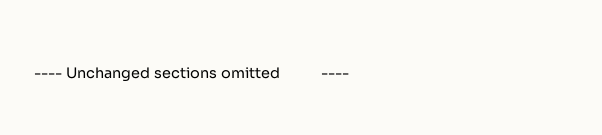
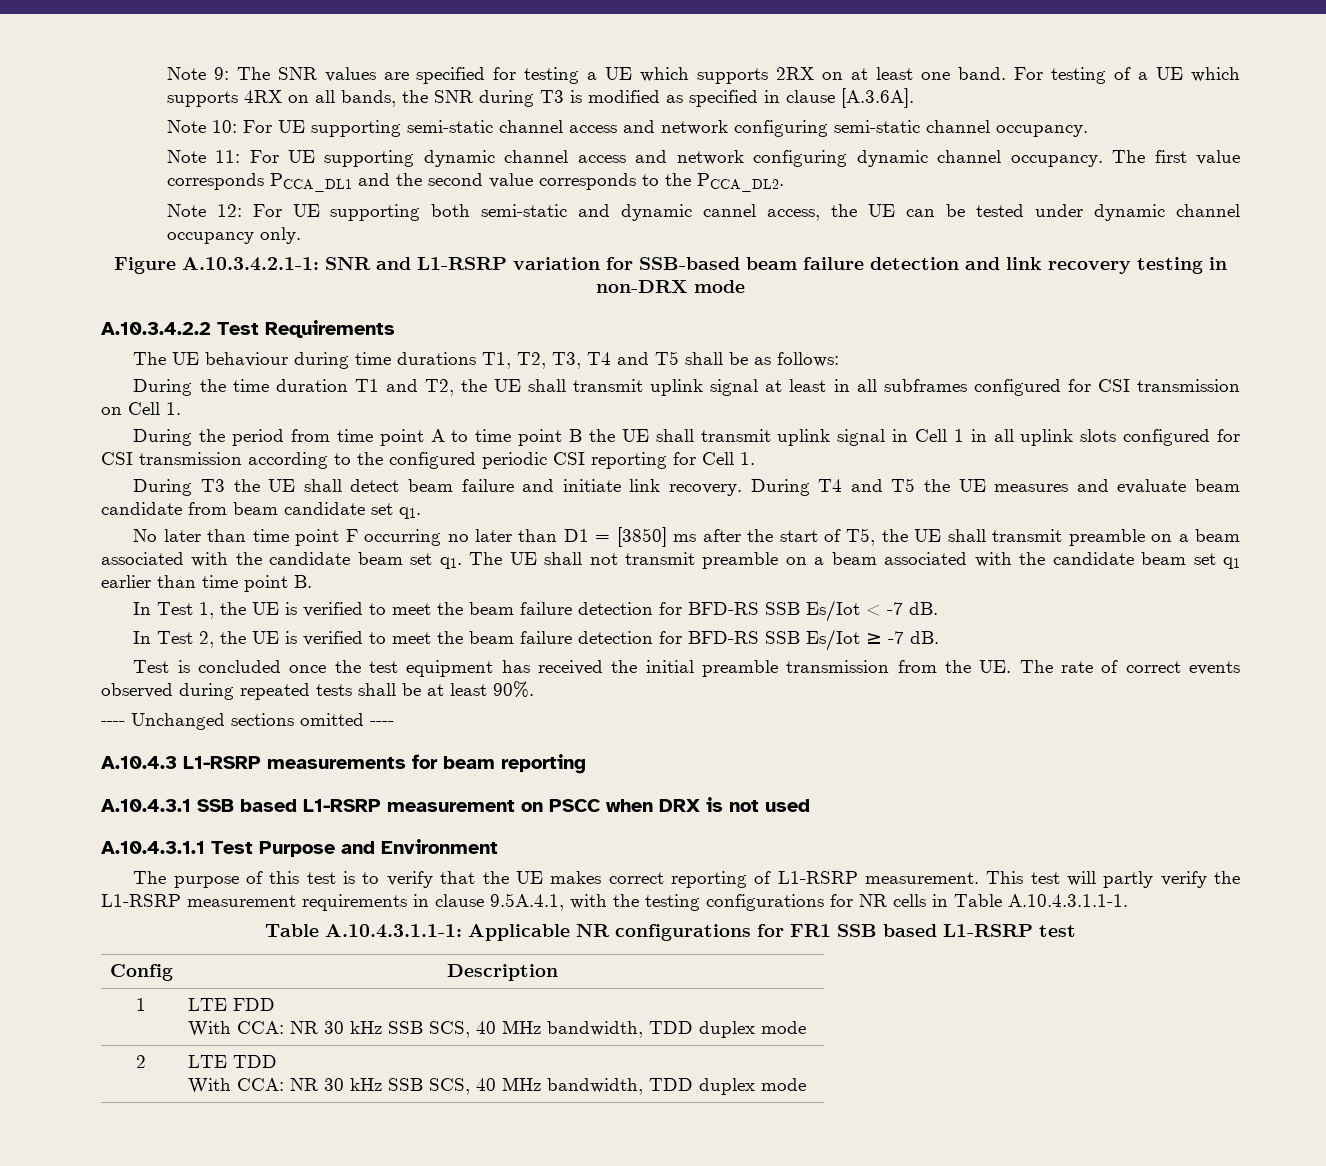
+ Note 9: The SNR values are specified for testing a UE which supports 2RX on at least one band. For testing of a UE which supports 4RX on all bands, the SNR during T3 is modified as specified in clause [A.3.6A].
+ Note 10: For UE supporting semi-static channel access and network configuring semi-static channel occupancy.
+ Note 11: For UE supporting dynamic channel access and network configuring dynamic channel occupancy. The first value corresponds PCCA_DL1 and the second value corresponds to the PCCA_DL2.
+ Note 12: For UE supporting both semi-static and dynamic cannel access, the UE can be tested under dynamic channel occupancy only.
+ Figure A.10.3.4.2.1-1: SNR and L1-RSRP variation for SSB-based beam failure detection and link recovery testing in non-DRX mode
+ A.10.3.4.2.2 Test Requirements
+ The UE behaviour during time durations T1, T2, T3, T4 and T5 shall be as follows:
+ During the time duration T1 and T2, the UE shall transmit uplink signal at least in all subframes configured for CSI transmission on Cell 1.
+ During the period from time point A to time point B the UE shall transmit uplink signal in Cell 1 in all uplink slots configured for CSI transmission according to the configured periodic CSI reporting for Cell 1.
+ During T3 the UE shall detect beam failure and initiate link recovery. During T4 and T5 the UE measures and evaluate beam candidate from beam candidate set q1.
+ No later than time point F occurring no later than D1 = [3850] ms after the start of T5, the UE shall transmit preamble on a beam associated with the candidate beam set q1. The UE shall not transmit preamble on a beam associated with the candidate beam set q1 earlier than time point B.
+ In Test 1, the UE is verified to meet the beam failure detection for BFD-RS SSB Es/Iot < -7 dB.
+ In Test 2, the UE is verified to meet the beam failure detection for BFD-RS SSB Es/Iot ≥ -7 dB.
+ Test is concluded once the test equipment has received the initial preamble transmission from the UE. The rate of correct events observed during repeated tests shall be at least 90%.
+ A.10.4.3 L1-RSRP measurements for beam reporting
+ A.10.4.3.1 SSB based L1-RSRP measurement on PSCC when DRX is not used
+ A.10.4.3.1.1 Test Purpose and Environment
+ The purpose of this test is to verify that the UE makes correct reporting of L1-RSRP measurement. This test will partly verify the L1-RSRP measurement requirements in clause 9.5A.4.1, with the testing configurations for NR cells in Table A.10.4.3.1.1-1.
+ Table A.10.4.3.1.1-1: Applicable NR configurations for FR1 SSB based L1-RSRP test
+ Config | Description
+ 1 | LTE FDD
+ With CCA: NR 30 kHz SSB SCS, 40 MHz bandwidth, TDD duplex mode
+ 2 | LTE TDD
+ With CCA: NR 30 kHz SSB SCS, 40 MHz bandwidth, TDD duplex mode

